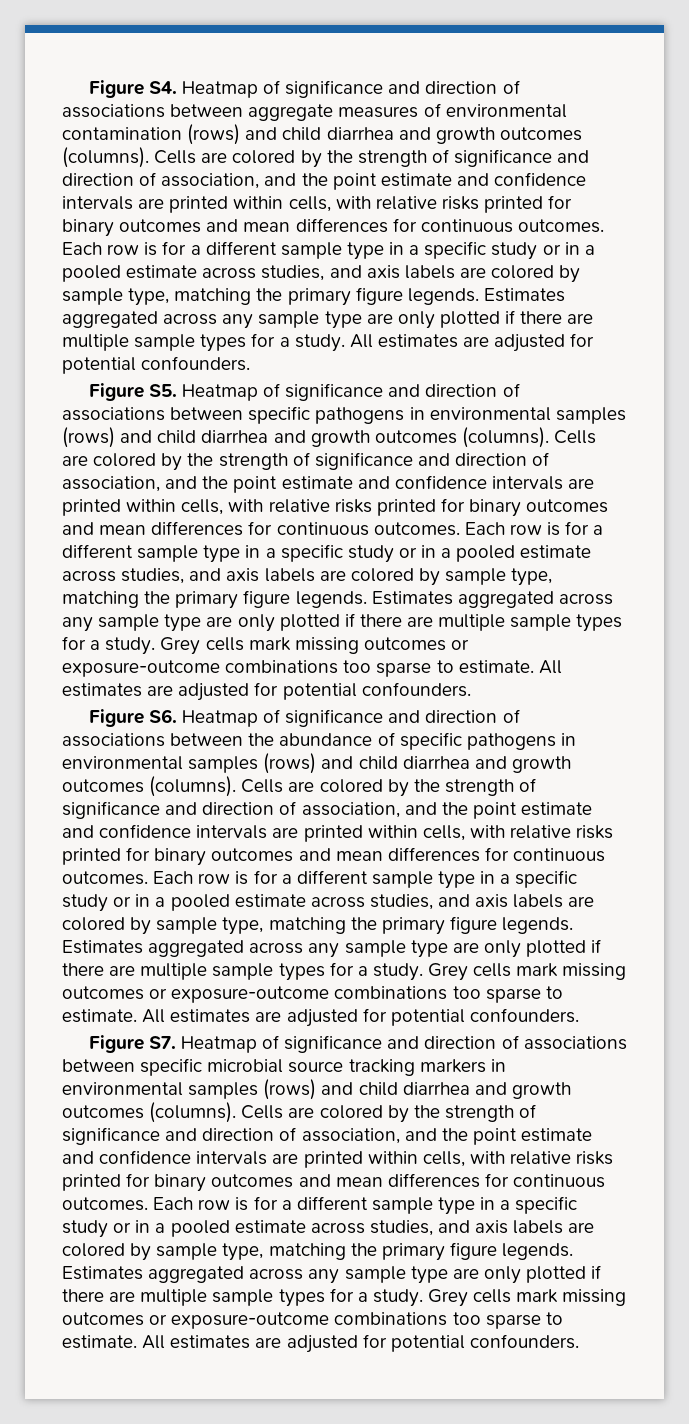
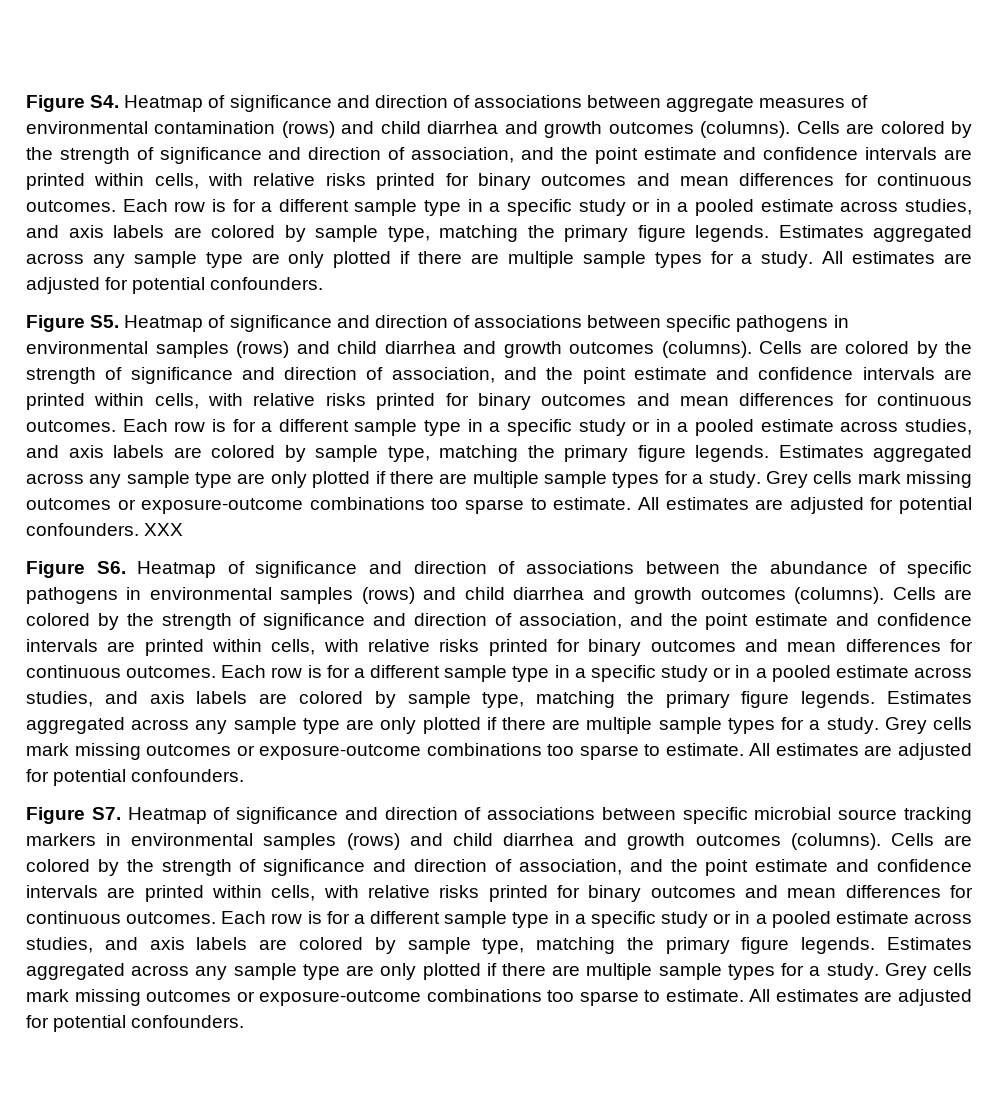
+ XXX

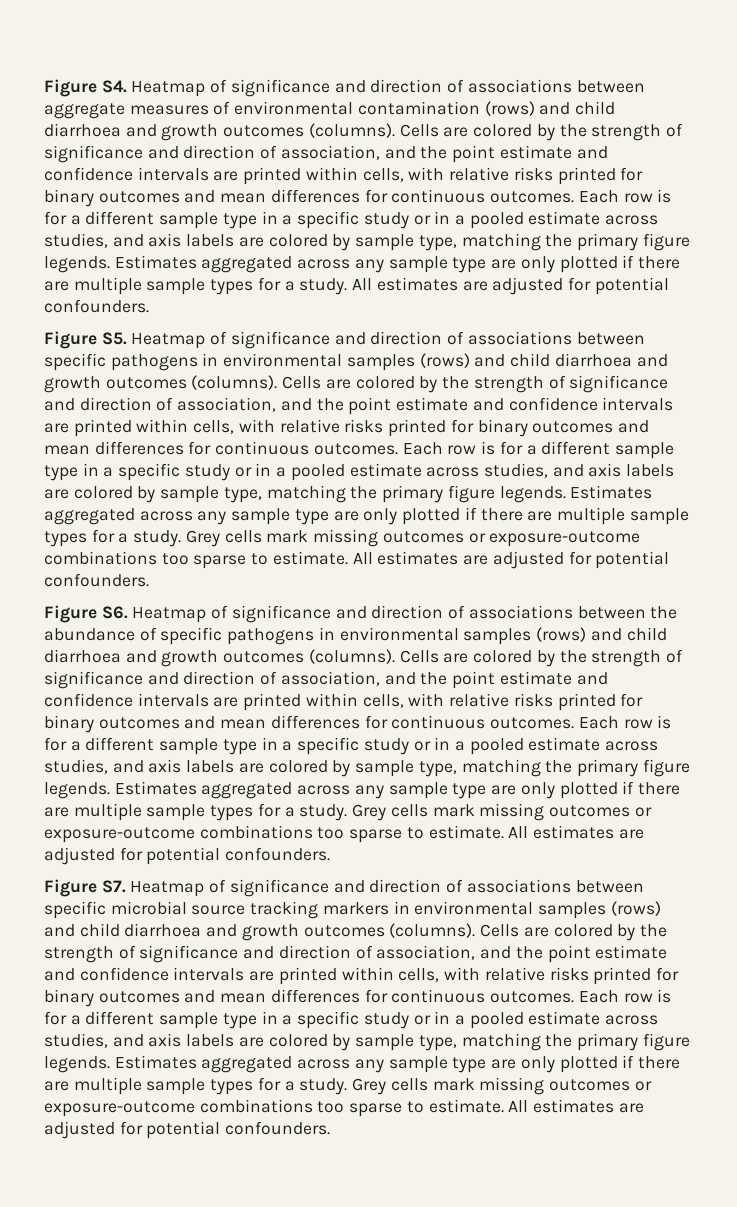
- Figure S4. Heatmap of significance and direction of associations between aggregate measures of environmental contamination (rows) and child diarrhea and growth outcomes (columns).
+ Figure S4. Heatmap of significance and direction of associations between aggregate measures of environmental contamination (rows) and child diarrhoea and growth outcomes (columns).
- Figure S5. Heatmap of significance and direction of associations between specific pathogens in environmental samples (rows) and child diarrhea and growth outcomes (columns).
+ Figure S5. Heatmap of significance and direction of associations between specific pathogens in environmental samples (rows) and child diarrhoea and growth outcomes (columns).
- XXX
- Figure S6. Heatmap of significance and direction of associations between the abundance of specific pathogens in environmental samples (rows) and child diarrhea and growth outcomes (columns).
+ Figure S6. Heatmap of significance and direction of associations between the abundance of specific pathogens in environmental samples (rows) and child diarrhoea and growth outcomes (columns).
- Figure S7. Heatmap of significance and direction of associations between specific microbial source tracking markers in environmental samples (rows) and child diarrhea and growth outcomes (columns).
+ Figure S7. Heatmap of significance and direction of associations between specific microbial source tracking markers in environmental samples (rows) and child diarrhoea and growth outcomes (columns).

